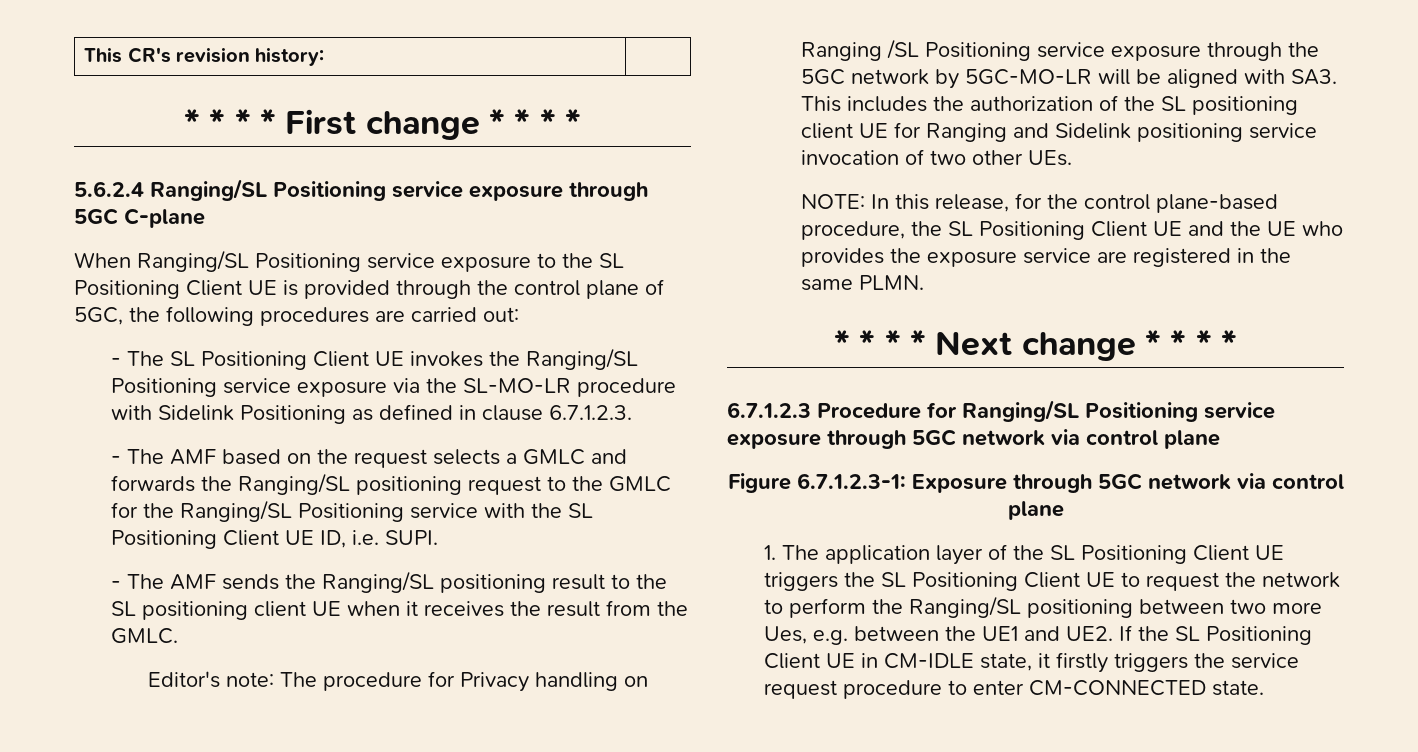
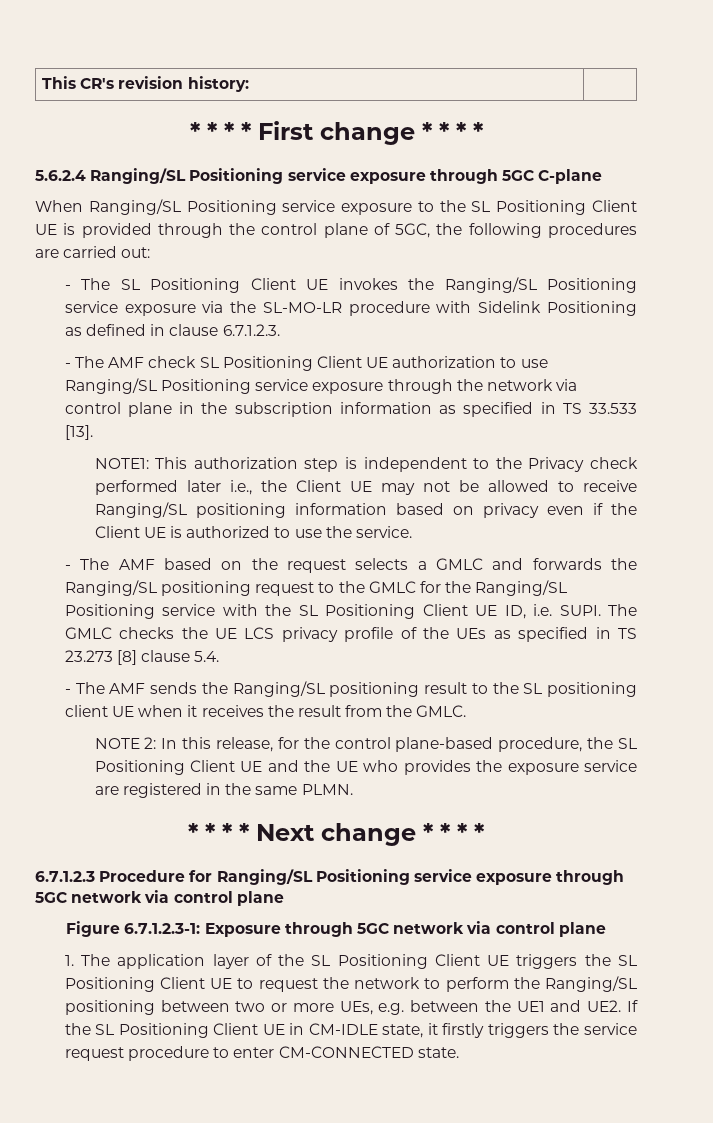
+ - The AMF check SL Positioning Client UE authorization to use Ranging/SL Positioning service exposure through the network via control plane in the subscription information as specified in TS 33.533 [13].
+ NOTE1: This authorization step is independent to the Privacy check performed later i.e., the Client UE may not be allowed to receive Ranging/SL positioning information based on privacy even if the Client UE is authorized to use the service.
+ The GMLC checks the UE LCS privacy profile of the UEs as specified in TS 23.273 [8] clause 5.4.
- Editor's note: The procedure for Privacy handling on Ranging /SL Positioning service exposure through the 5GC network by 5GC-MO-LR will be aligned with SA3. This includes the authorization of the SL positioning client UE for Ranging and Sidelink positioning service invocation of two other UEs.
- NOTE: In this release, for the control plane-based procedure, the SL Positioning Client UE and the UE who provides the exposure service are registered in the same PLMN.
+ NOTE 2: In this release, for the control plane-based procedure, the SL Positioning Client UE and the UE who provides the exposure service are registered in the same PLMN.
- 1. The application layer of the SL Positioning Client UE triggers the SL Positioning Client UE to request the network to perform the Ranging/SL positioning between two more Ues, e.g. between the UE1 and UE2. If the SL Positioning Client UE in CM-IDLE state, it firstly triggers the service request procedure to enter CM-CONNECTED state.
+ 1. The application layer of the SL Positioning Client UE triggers the SL Positioning Client UE to request the network to perform the Ranging/SL positioning between two or more UEs, e.g. between the UE1 and UE2. If the SL Positioning Client UE in CM-IDLE state, it firstly triggers the service request procedure to enter CM-CONNECTED state.

